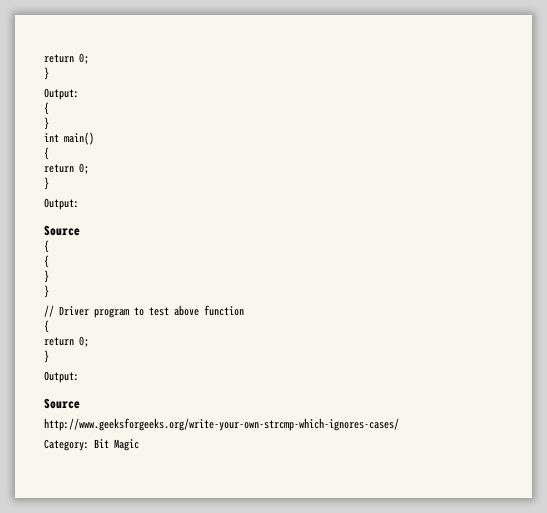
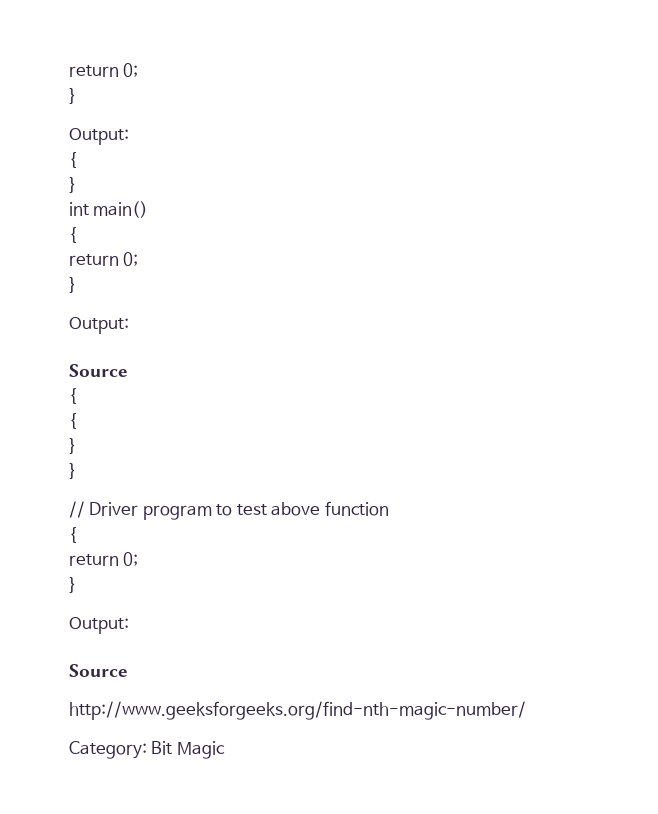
- http://www.geeksforgeeks.org/write-your-own-strcmp-which-ignores-cases/
+ http://www.geeksforgeeks.org/find-nth-magic-number/

